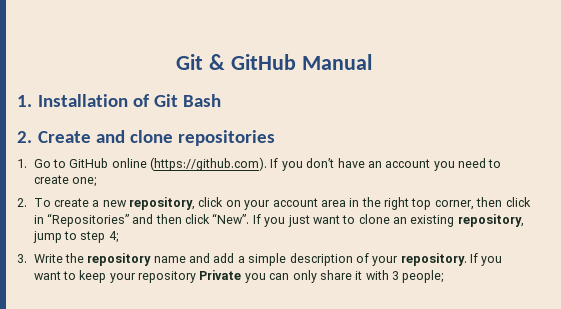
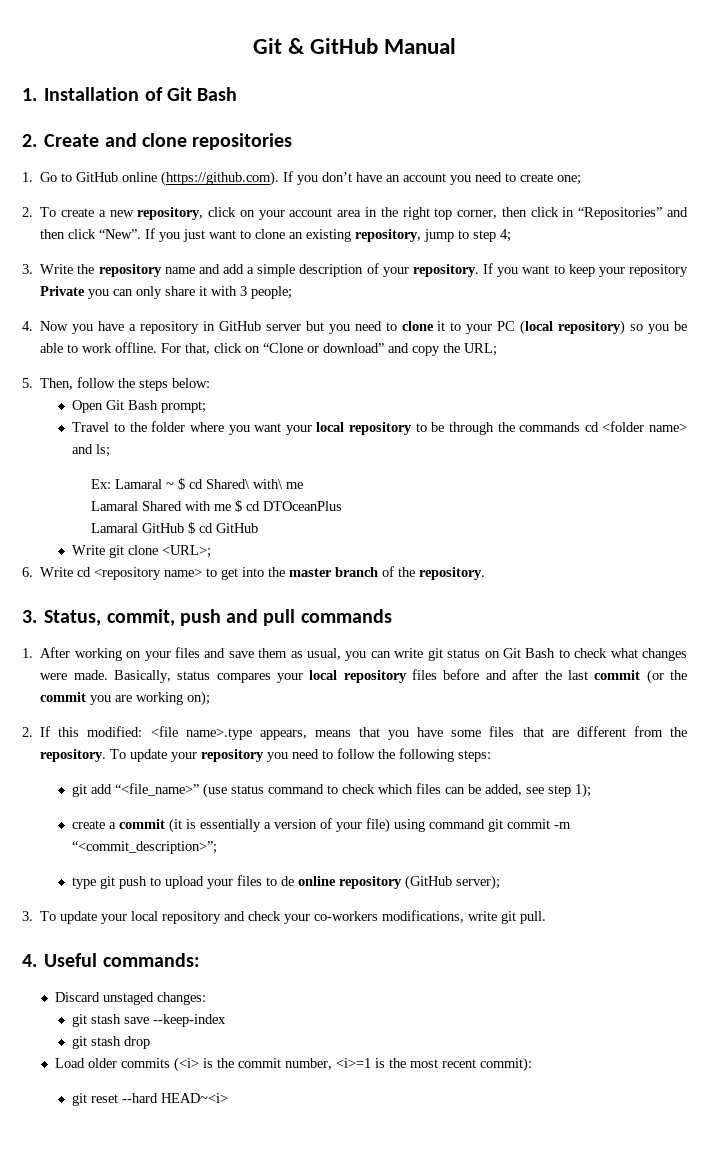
+ 4. Now you have a repository in GitHub server but you need to clone it to your PC (local repository) so you be able to work offline. For that, click on “Clone or download” and copy the URL;
+ 5. Then, follow the steps below:
+ Open Git Bash prompt;
+ Travel to the folder where you want your local repository to be through the commands cd <folder name> and ls;
+ Ex: Lamaral ~ $ cd Shared\ with\ me
+ Lamaral Shared with me $ cd DTOceanPlus
+ Lamaral GitHub $ cd GitHub
+ Write git clone <URL>;
+ 6. Write cd <repository name> to get into the master branch of the repository.
+ 3. Status, commit, push and pull commands
+ 1. After working on your files and save them as usual, you can write git status on Git Bash to check what changes were made. Basically, status compares your local repository files before and after the last commit (or the commit you are working on);
+ 2. If this modified: <file name>.type appears, means that you have some files that are different from the repository. To update your repository you need to follow the following steps:
+ git add “<file_name>” (use status command to check which files can be added, see step 1);
+ create a commit (it is essentially a version of your file) using command git commit -m “<commit_description>”;
+ type git push to upload your files to de online repository (GitHub server);
+ 3. To update your local repository and check your co-workers modifications, write git pull.
+ 4. Useful commands:
+ Discard unstaged changes:
+ git stash save --keep-index
+ git stash drop
+ Load older commits (<i> is the commit number, <i>=1 is the most recent commit):
+ git reset --hard HEAD~<i>

